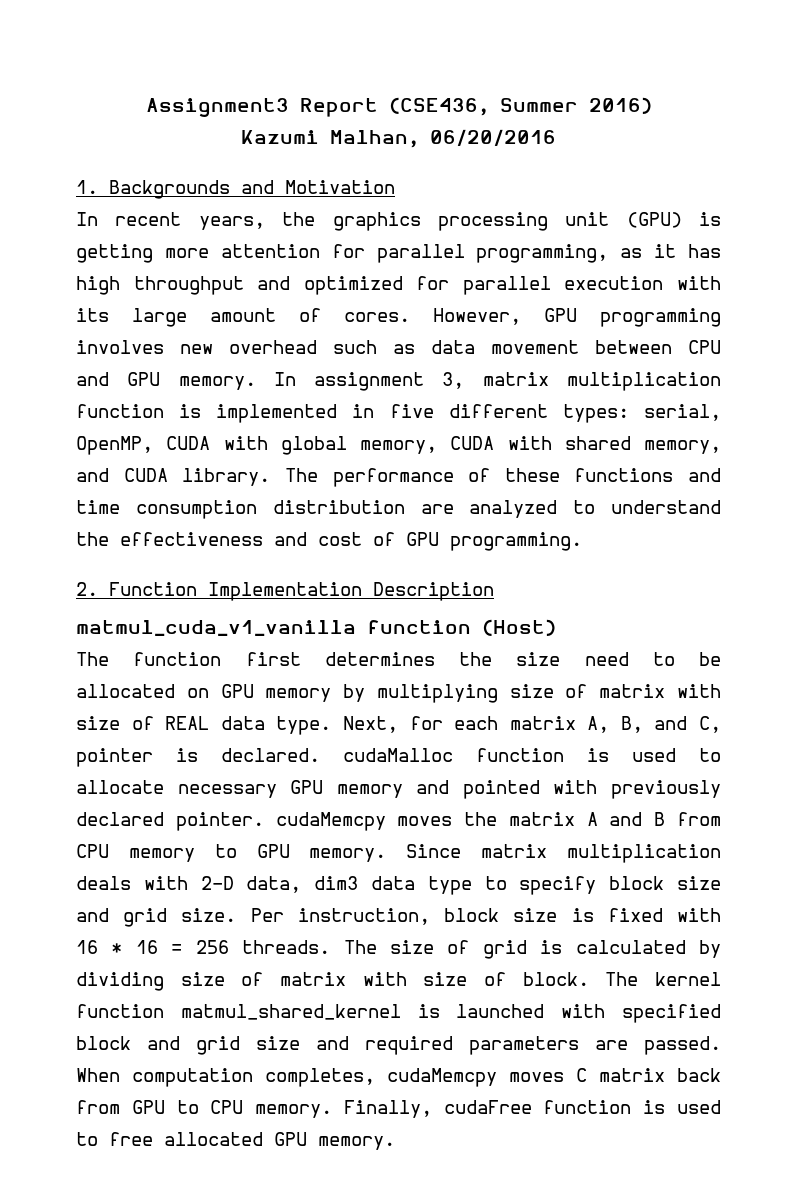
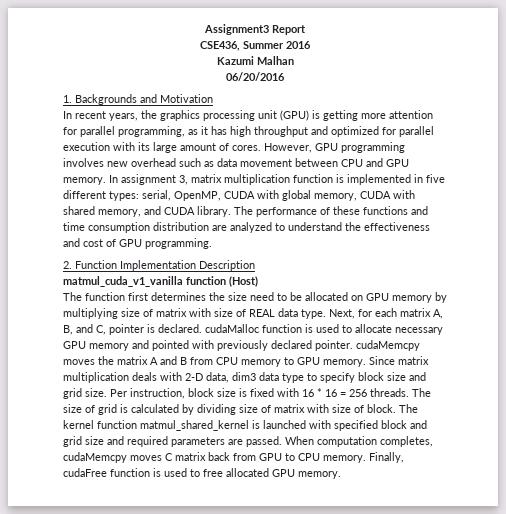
- Assignment3 Report (CSE436, Summer 2016)
+ Assignment3 Report
+ CSE436, Summer 2016
- Kazumi Malhan, 06/20/2016
+ Kazumi Malhan
+ 06/20/2016

